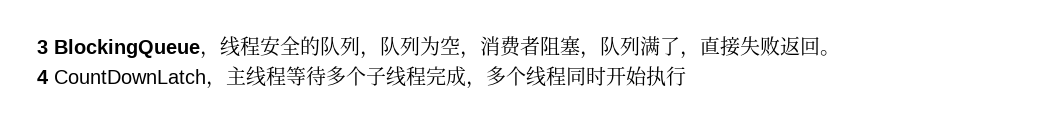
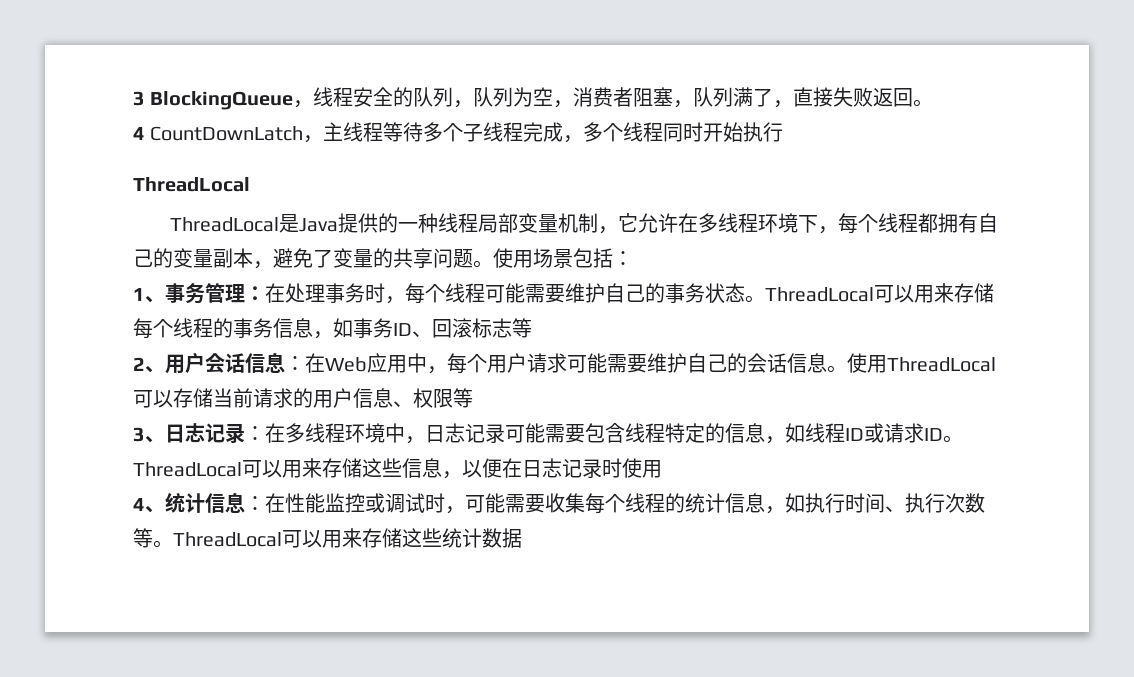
  4 CountDownLatch，主线程等待多个子线程完成，多个线程同时开始执行
+ ThreadLocal
+ ThreadLocal是Java提供的一种线程局部变量机制，它允许在多线程环境下，每个线程都拥有自己的变量副本，避免了变量的共享问题。使用场景包括：
+ 1、事务管理：在处理事务时，每个线程可能需要维护自己的事务状态。ThreadLocal可以用来存储每个线程的事务信息，如事务ID、回滚标志等
+ 2、用户会话信息：在Web应用中，每个用户请求可能需要维护自己的会话信息。使用ThreadLocal可以存储当前请求的用户信息、权限等
+ 3、日志记录：在多线程环境中，日志记录可能需要包含线程特定的信息，如线程ID或请求ID。ThreadLocal可以用来存储这些信息，以便在日志记录时使用
+ 4、统计信息：在性能监控或调试时，可能需要收集每个线程的统计信息，如执行时间、执行次数等。ThreadLocal可以用来存储这些统计数据

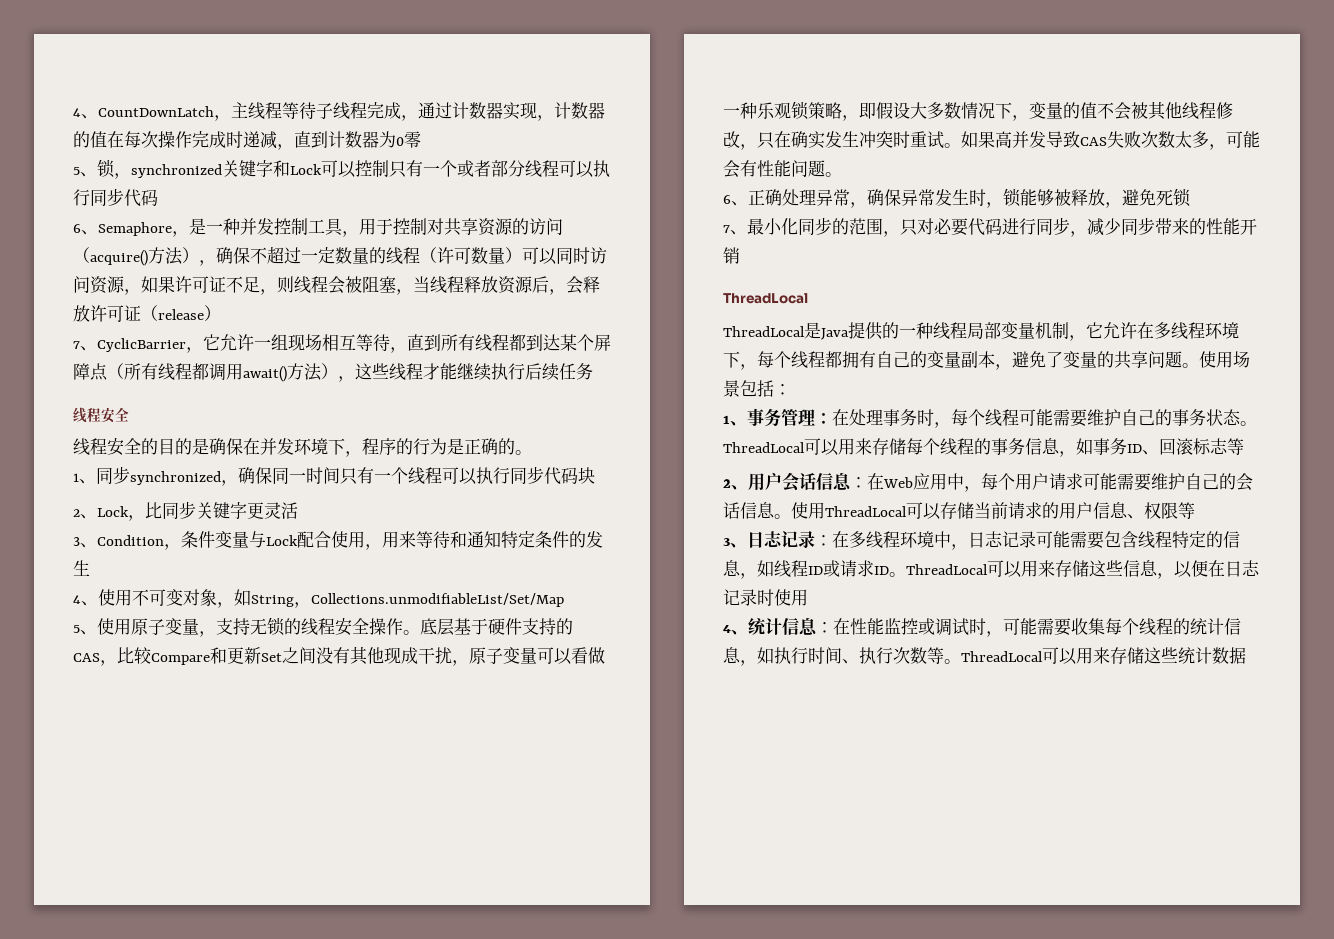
- 3 BlockingQueue，线程安全的队列，队列为空，消费者阻塞，队列满了，直接失败返回。
- 4 CountDownLatch，主线程等待多个子线程完成，多个线程同时开始执行
+ 4、CountDownLatch，主线程等待子线程完成，通过计数器实现，计数器的值在每次操作完成时递减，直到计数器为0零
+ 5、锁，synchronized关键字和Lock可以控制只有一个或者部分线程可以执行同步代码
+ 6、Semaphore，是一种并发控制工具，用于控制对共享资源的访问（acquire()方法），确保不超过一定数量的线程（许可数量）可以同时访问资源，如果许可证不足，则线程会被阻塞，当线程释放资源后，会释放许可证（release）
+ 7、CyclicBarrier，它允许一组现场相互等待，直到所有线程都到达某个屏障点（所有线程都调用await()方法），这些线程才能继续执行后续任务
+ 线程安全
+ 线程安全的目的是确保在并发环境下，程序的行为是正确的。
+ 1、同步synchronized，确保同一时间只有一个线程可以执行同步代码块
+ 2、Lock，比同步关键字更灵活
+ 3、Condition，条件变量与Lock配合使用，用来等待和通知特定条件的发生
+ 4、使用不可变对象，如String，Collections.unmodifiableList/Set/Map
+ 5、使用原子变量，支持无锁的线程安全操作。底层基于硬件支持的CAS，比较Compare和更新Set之间没有其他现成干扰，原子变量可以看做一种乐观锁策略，即假设大多数情况下，变量的值不会被其他线程修改，只在确实发生冲突时重试。如果高并发导致CAS失败次数太多，可能会有性能问题。
+ 6、正确处理异常，确保异常发生时，锁能够被释放，避免死锁
+ 7、最小化同步的范围，只对必要代码进行同步，减少同步带来的性能开销

